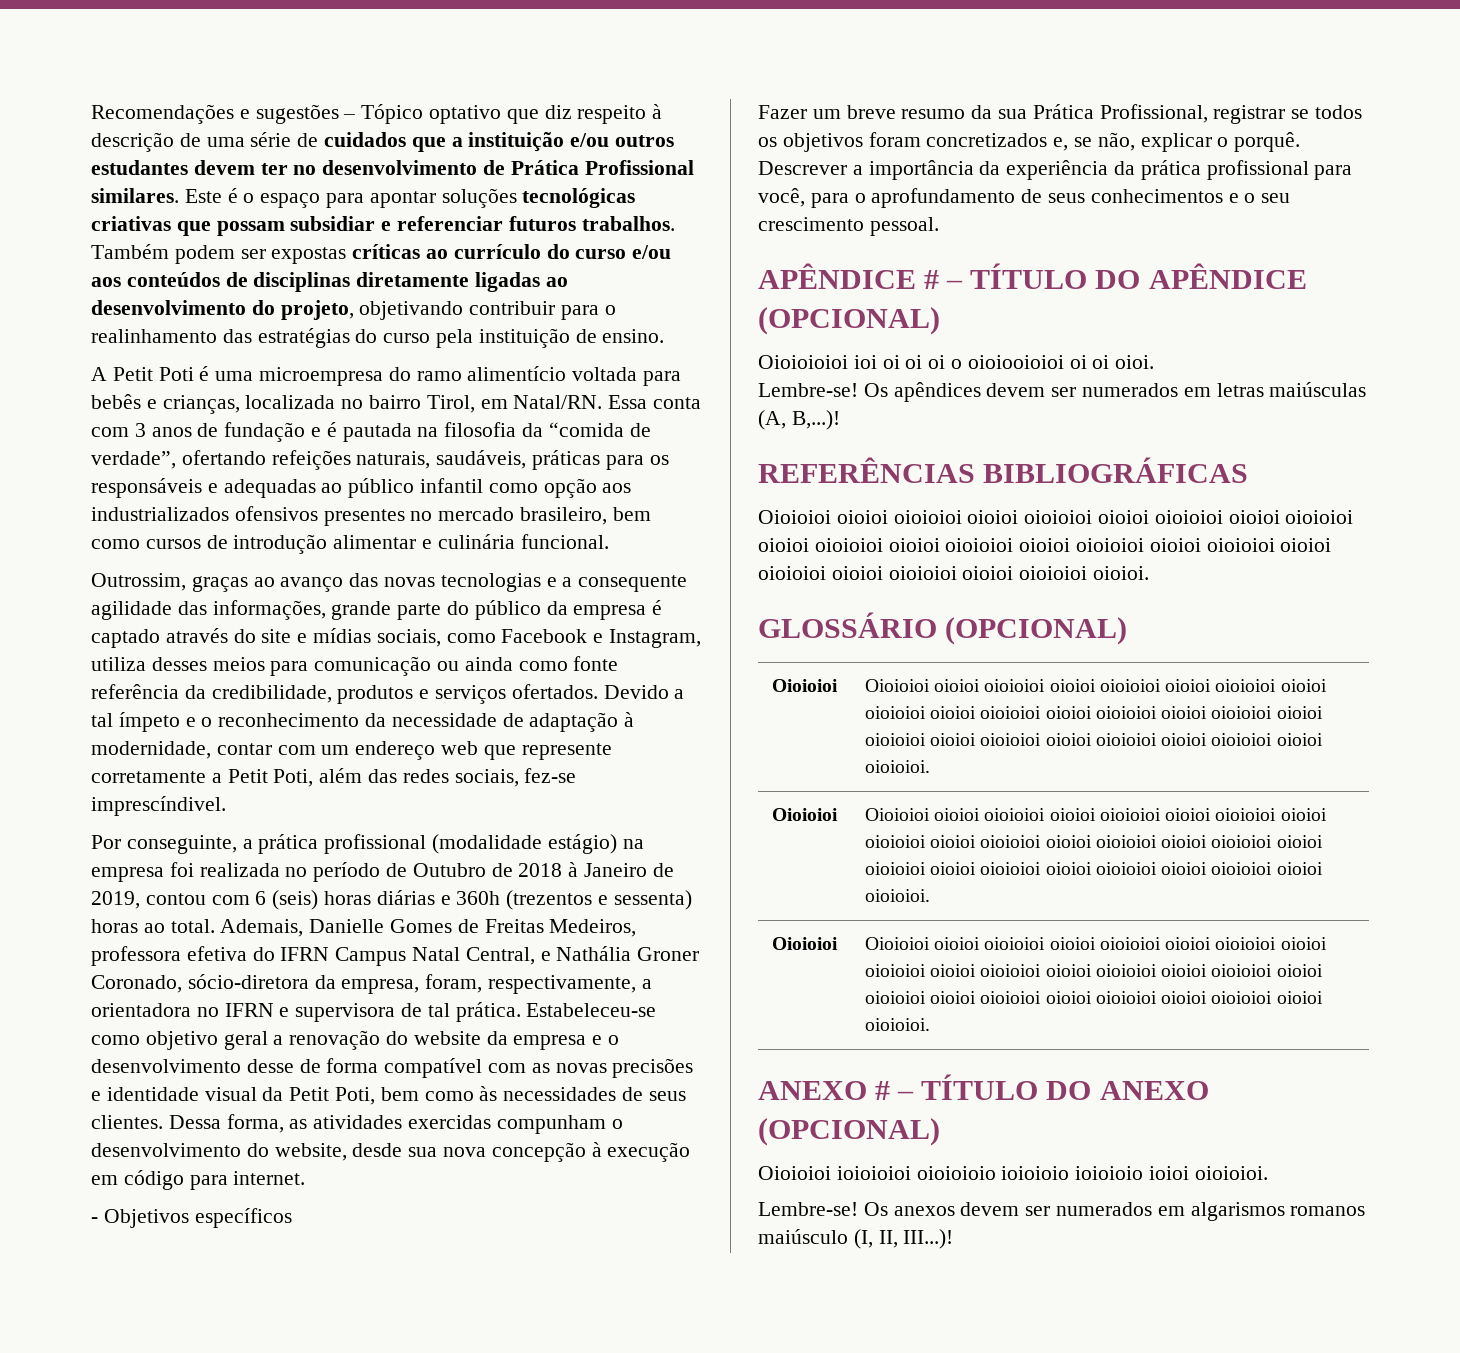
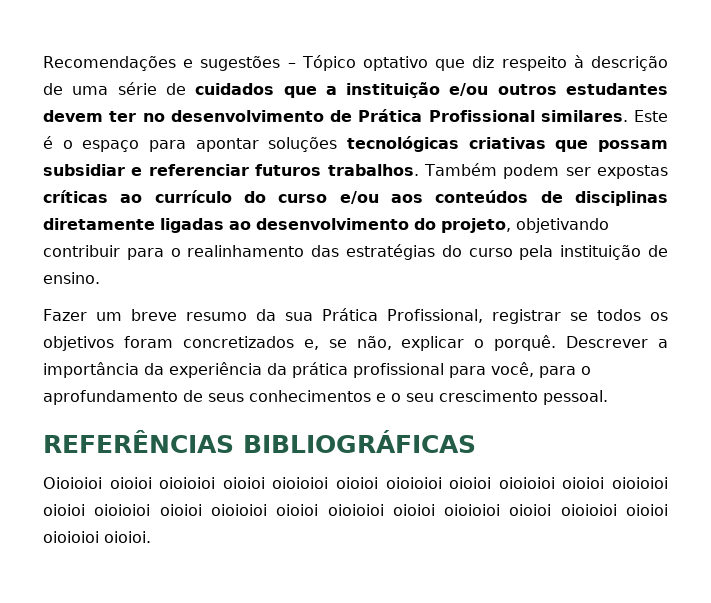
- A Petit Poti é uma microempresa do ramo alimentício voltada para bebês e crianças, localizada no bairro Tirol, em Natal/RN. Essa conta com 3 anos de fundação e é pautada na filosofia da “comida de verdade”, ofertando refeições naturais, saudáveis, práticas para os responsáveis e adequadas ao público infantil como opção aos industrializados ofensivos presentes no mercado brasileiro, bem como cursos de introdução alimentar e culinária funcional.
- Outrossim, graças ao avanço das novas tecnologias e a consequente agilidade das informações, grande parte do público da empresa é captado através do site e mídias sociais, como Facebook e Instagram, utiliza desses meios para comunicação ou ainda como fonte referência da credibilidade, produtos e serviços ofertados. Devido a tal ímpeto e o reconhecimento da necessidade de adaptação à modernidade, contar com um endereço web que represente corretamente a Petit Poti, além das redes sociais, fez-se imprescíndivel.
- Por conseguinte, a prática profissional (modalidade estágio) na empresa foi realizada no período de Outubro de 2018 à Janeiro de 2019, contou com 6 (seis) horas diárias e 360h (trezentos e sessenta) horas ao total. Ademais, Danielle Gomes de Freitas Medeiros, professora efetiva do IFRN Campus Natal Central, e Nathália Groner Coronado, sócio-diretora da empresa, foram, respectivamente, a orientadora no IFRN e supervisora de tal prática. Estabeleceu-se como objetivo geral a renovação do website da empresa e o desenvolvimento desse de forma compatível com as novas precisões e identidade visual da Petit Poti, bem como às necessidades de seus clientes. Dessa forma, as atividades exercidas compunham o desenvolvimento do website, desde sua nova concepção à execução em código para internet.
- - Objetivos específicos
- APÊNDICE # – TÍTULO DO APÊNDICE (OPCIONAL)
- Oioioioioi ioi oi oi oi o oioiooioioi oi oi oioi.
- Lembre-se! Os apêndices devem ser numerados em letras maiúsculas (A, B,...)!
- GLOSSÁRIO (OPCIONAL)
- Oioioioi | Oioioioi oioioi oioioioi oioioi oioioioi oioioi oioioioi oioioi oioioioi oioioi oioioioi oioioi oioioioi oioioi oioioioi oioioi oioioioi oioioi oioioioi oioioi oioioioi oioioi oioioioi oioioi oioioioi.
- Oioioioi | Oioioioi oioioi oioioioi oioioi oioioioi oioioi oioioioi oioioi oioioioi oioioi oioioioi oioioi oioioioi oioioi oioioioi oioioi oioioioi oioioi oioioioi oioioi oioioioi oioioi oioioioi oioioi oioioioi.
- Oioioioi | Oioioioi oioioi oioioioi oioioi oioioioi oioioi oioioioi oioioi oioioioi oioioi oioioioi oioioi oioioioi oioioi oioioioi oioioi oioioioi oioioi oioioioi oioioi oioioioi oioioi oioioioi oioioi oioioioi.
- ANEXO # – TÍTULO DO ANEXO (OPCIONAL)
- Oioioioi ioioioioi oioioioio ioioioio ioioioio ioioi oioioioi.
- Lembre-se! Os anexos devem ser numerados em algarismos romanos maiúsculo (I, II, III...)!

